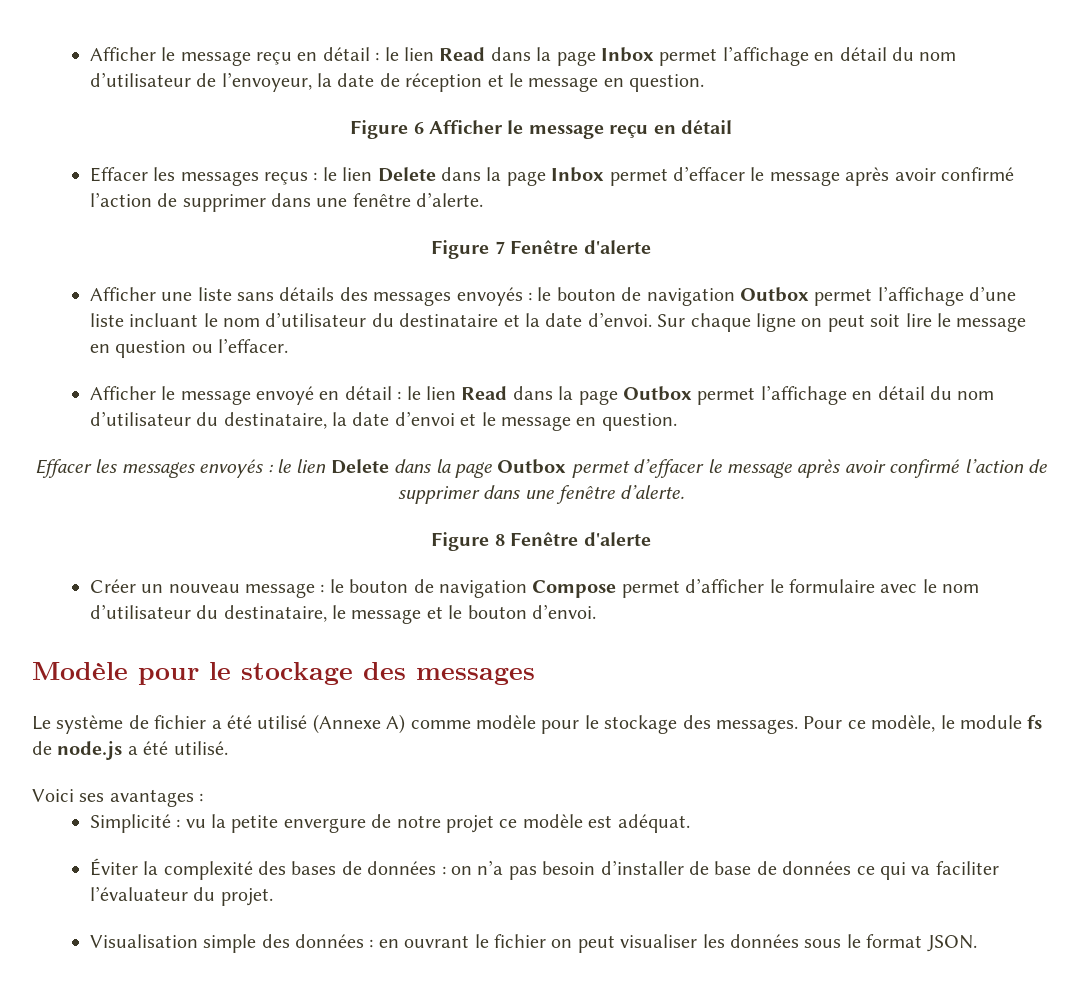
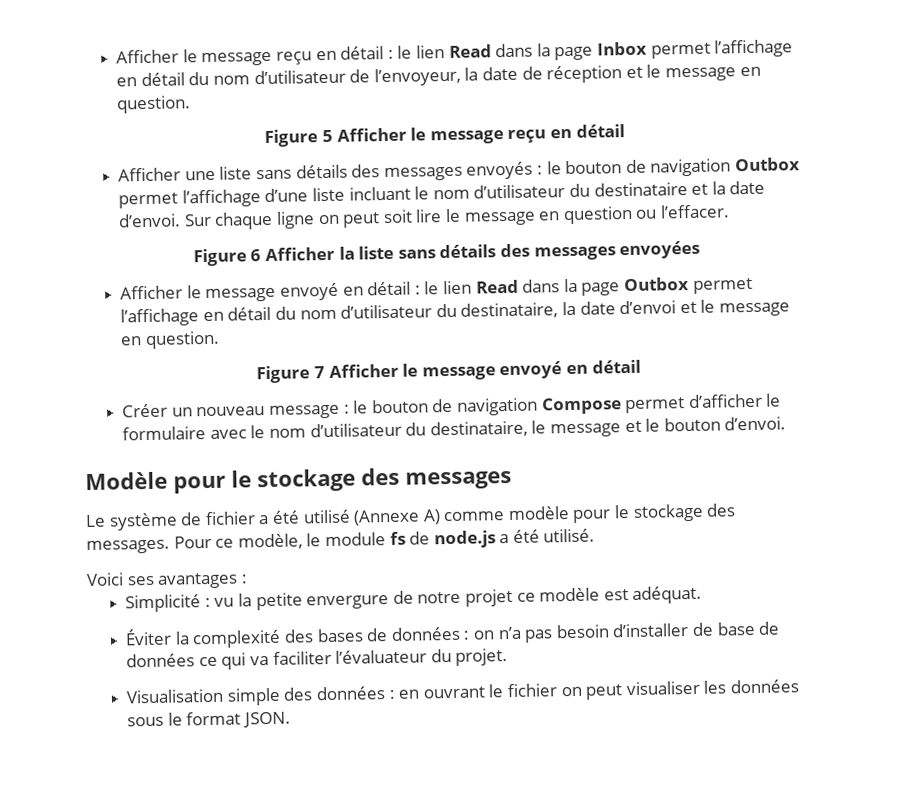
- Figure 6 Afficher le message reçu en détail
- Effacer les messages reçus : le lien Delete dans la page Inbox permet d’effacer le message après avoir confirmé l’action de supprimer dans une fenêtre d’alerte.
- Figure 7 Fenêtre d'alerte
+ Figure 5 Afficher le message reçu en détail
+ Figure 6 Afficher la liste sans détails des messages envoyées
- Effacer les messages envoyés : le lien Delete dans la page Outbox permet d’effacer le message après avoir confirmé l’action de supprimer dans une fenêtre d’alerte.
- Figure 8 Fenêtre d'alerte
+ Figure 7 Afficher le message envoyé en détail

